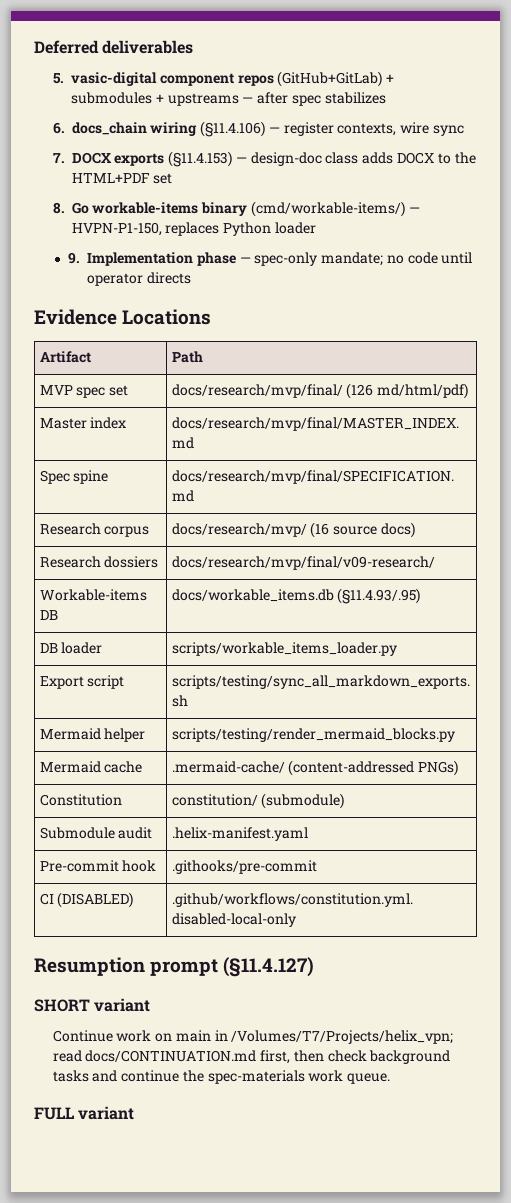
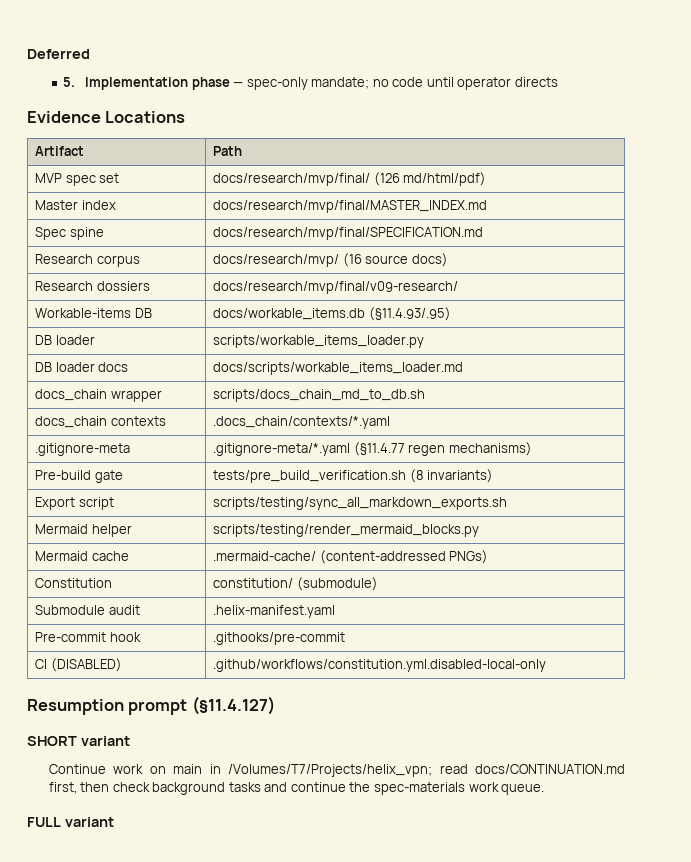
- Deferred deliverables
- 5. vasic-digital component repos (GitHub+GitLab) + submodules + upstreams — after spec stabilizes
- 6. docs_chain wiring (§11.4.106) — register contexts, wire sync
- 7. DOCX exports (§11.4.153) — design-doc class adds DOCX to the HTML+PDF set
- 8. Go workable-items binary (cmd/workable-items/) — HVPN-P1-150, replaces Python loader
- 9. Implementation phase — spec-only mandate; no code until operator directs
+ Deferred
+ 5. Implementation phase — spec-only mandate; no code until operator directs
+ DB loader docs | docs/scripts/workable_items_loader.md
+ docs_chain wrapper | scripts/docs_chain_md_to_db.sh
+ docs_chain contexts | .docs_chain/contexts/*.yaml
+ .gitignore-meta | .gitignore-meta/*.yaml (§11.4.77 regen mechanisms)
+ Pre-build gate | tests/pre_build_verification.sh (8 invariants)

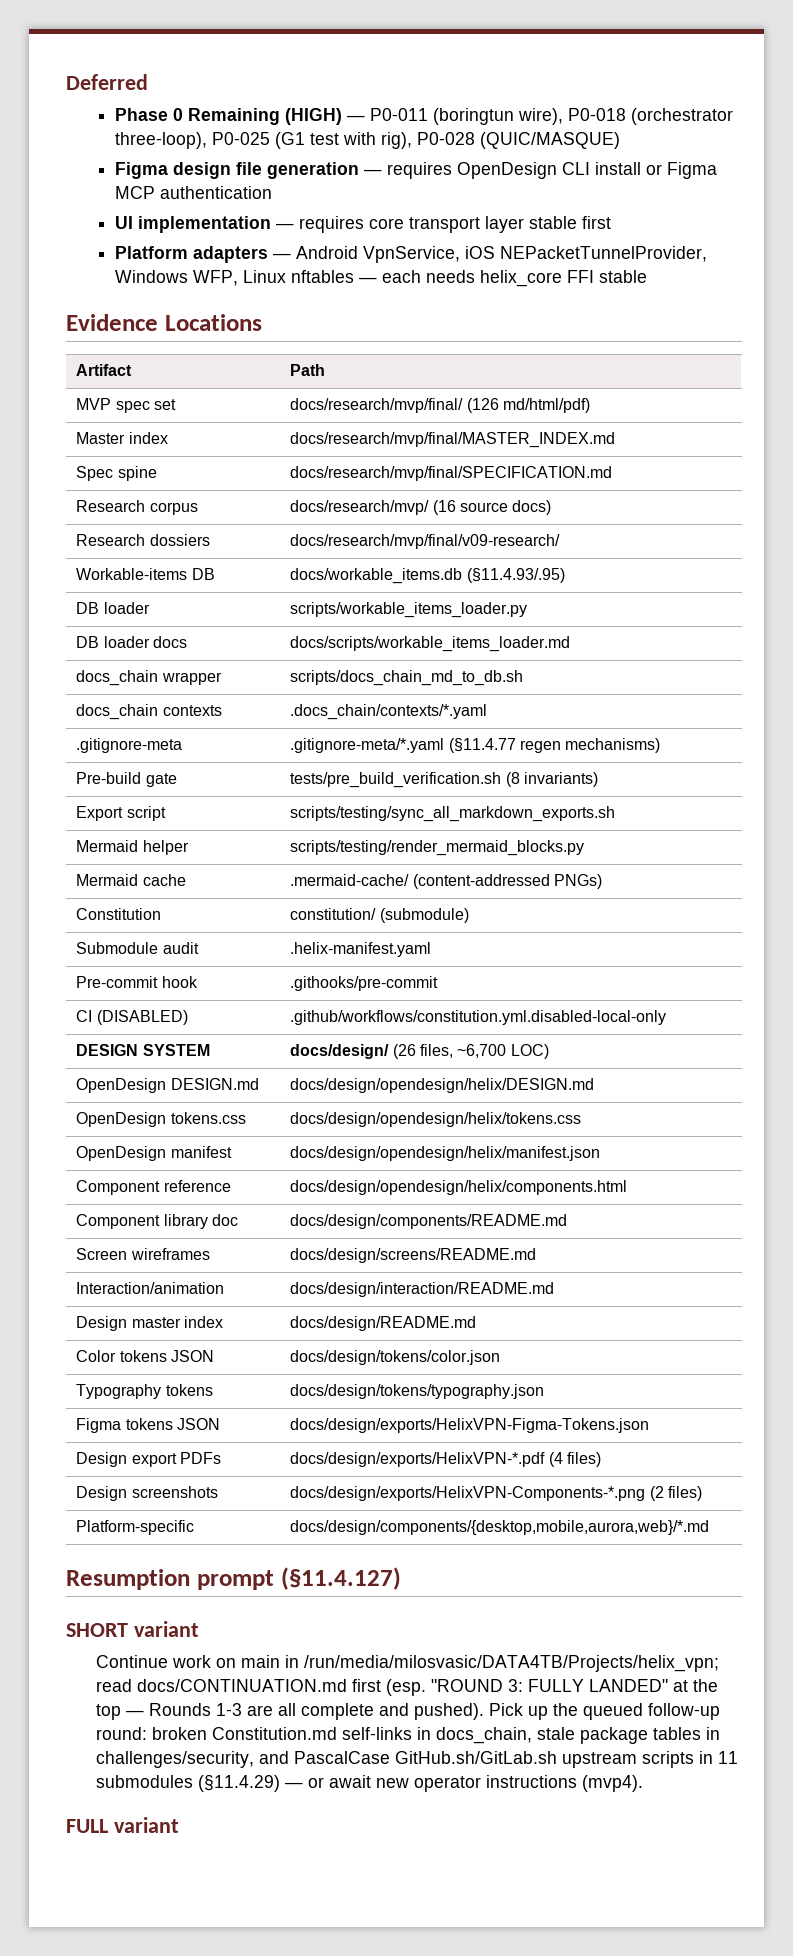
- 5. Implementation phase — spec-only mandate; no code until operator directs
+ Phase 0 Remaining (HIGH) — P0-011 (boringtun wire), P0-018 (orchestrator three-loop), P0-025 (G1 test with rig), P0-028 (QUIC/MASQUE)
+ Figma design file generation — requires OpenDesign CLI install or Figma MCP authentication
+ UI implementation — requires core transport layer stable first
+ Platform adapters — Android VpnService, iOS NEPacketTunnelProvider, Windows WFP, Linux nftables — each needs helix_core FFI stable
+ DESIGN SYSTEM | docs/design/ (26 files, ~6,700 LOC)
+ OpenDesign DESIGN.md | docs/design/opendesign/helix/DESIGN.md
+ OpenDesign tokens.css | docs/design/opendesign/helix/tokens.css
+ OpenDesign manifest | docs/design/opendesign/helix/manifest.json
+ Component reference | docs/design/opendesign/helix/components.html
+ Component library doc | docs/design/components/README.md
+ Screen wireframes | docs/design/screens/README.md
+ Interaction/animation | docs/design/interaction/README.md
+ Design master index | docs/design/README.md
+ Color tokens JSON | docs/design/tokens/color.json
+ Typography tokens | docs/design/tokens/typography.json
+ Figma tokens JSON | docs/design/exports/HelixVPN-Figma-Tokens.json
+ Design export PDFs | docs/design/exports/HelixVPN-*.pdf (4 files)
+ Design screenshots | docs/design/exports/HelixVPN-Components-*.png (2 files)
+ Platform-specific | docs/design/components/{desktop,mobile,aurora,web}/*.md
- Continue work on main in /Volumes/T7/Projects/helix_vpn; read docs/CONTINUATION.md first, then check background tasks and continue the spec-materials work queue.
+ Continue work on main in /run/media/milosvasic/DATA4TB/Projects/helix_vpn; read docs/CONTINUATION.md first (esp. "ROUND 3: FULLY LANDED" at the top — Rounds 1-3 are all complete and pushed). Pick up the queued follow-up round: broken Constitution.md self-links in docs_chain, stale package tables in challenges/security, and PascalCase GitHub.sh/GitLab.sh upstream scripts in 11 submodules (§11.4.29) — or await new operator instructions (mvp4).

